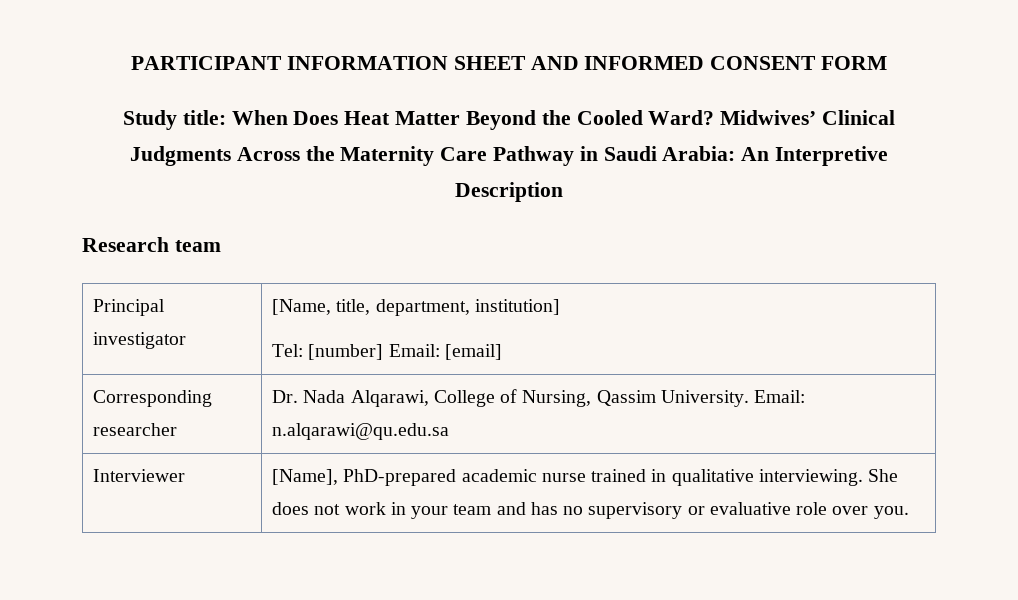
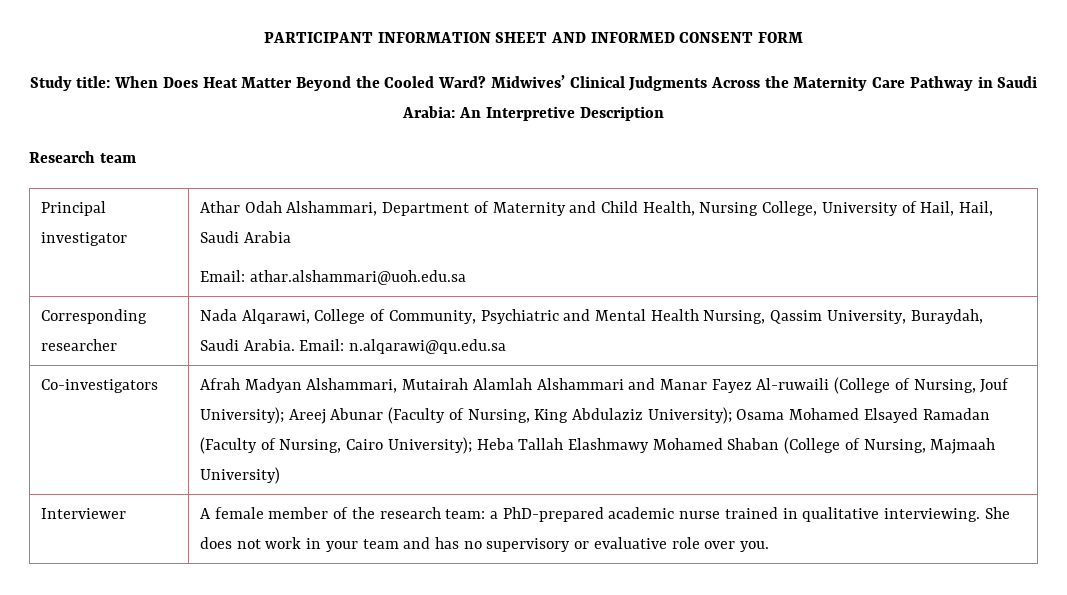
- Principal investigator | [Name, title, department, institution]
- Tel: [number] Email: [email]
+ Principal investigator | Athar Odah Alshammari, Department of Maternity and Child Health, Nursing College, University of Hail, Hail, Saudi Arabia
+ Email: athar.alshammari@uoh.edu.sa
- Corresponding researcher | Dr. Nada Alqarawi, College of Nursing, Qassim University. Email: n.alqarawi@qu.edu.sa
- Interviewer | [Name], PhD-prepared academic nurse trained in qualitative interviewing. She does not work in your team and has no supervisory or evaluative role over you.
+ Corresponding researcher | Nada Alqarawi, College of Community, Psychiatric and Mental Health Nursing, Qassim University, Buraydah, Saudi Arabia. Email: n.alqarawi@qu.edu.sa
+ Co-investigators | Afrah Madyan Alshammari, Mutairah Alamlah Alshammari and Manar Fayez Al-ruwaili (College of Nursing, Jouf University); Areej Abunar (Faculty of Nursing, King Abdulaziz University); Osama Mohamed Elsayed Ramadan (Faculty of Nursing, Cairo University); Heba Tallah Elashmawy Mohamed Shaban (College of Nursing, Majmaah University)
+ Interviewer | A female member of the research team: a PhD-prepared academic nurse trained in qualitative interviewing. She does not work in your team and has no supervisory or evaluative role over you.

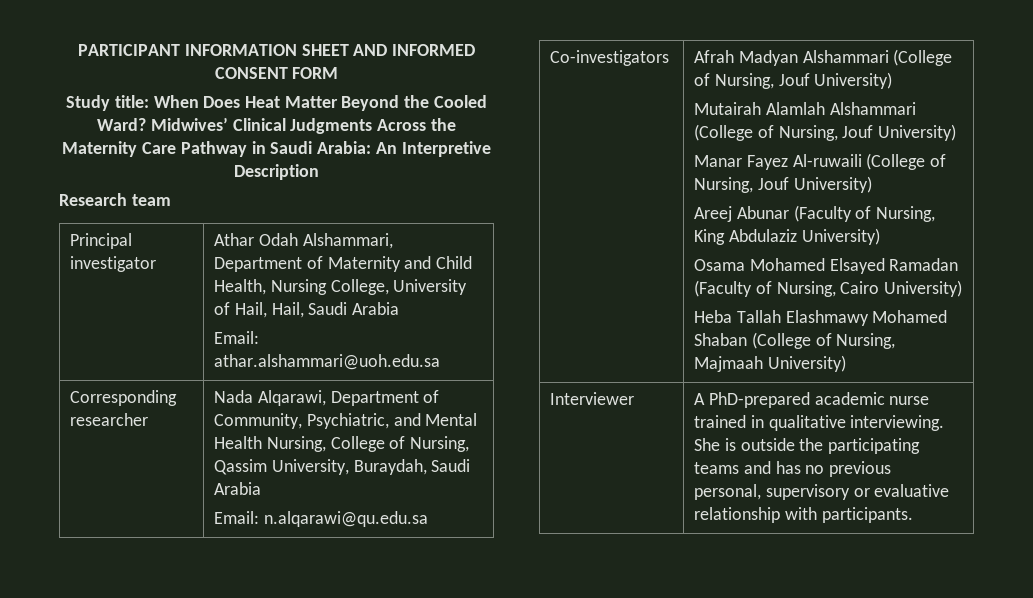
- Corresponding researcher | Nada Alqarawi, College of Community, Psychiatric and Mental Health Nursing, Qassim University, Buraydah, Saudi Arabia. Email: n.alqarawi@qu.edu.sa
+ Corresponding researcher | Nada Alqarawi, Department of Community, Psychiatric, and Mental Health Nursing, College of Nursing, Qassim University, Buraydah, Saudi Arabia
+ Email: n.alqarawi@qu.edu.sa
- Afrah Madyan Alshammari, Mutairah Alamlah Alshammari and Manar Fayez Al-ruwaili (College of Nursing, Jouf University); Areej Abunar (Faculty of Nursing, King Abdulaziz University); Osama Mohamed Elsayed Ramadan (Faculty of Nursing, Cairo University); Heba Tallah Elashmawy Mohamed Shaban (College of Nursing, Majmaah University)
+ Afrah Madyan Alshammari (College of Nursing, Jouf University)
+ Mutairah Alamlah Alshammari (College of Nursing, Jouf University)
+ Manar Fayez Al-ruwaili (College of Nursing, Jouf University)
+ Areej Abunar (Faculty of Nursing, King Abdulaziz University)
+ Osama Mohamed Elsayed Ramadan (Faculty of Nursing, Cairo University)
+ Heba Tallah Elashmawy Mohamed Shaban (College of Nursing, Majmaah University)
- Interviewer | A female member of the research team: a PhD-prepared academic nurse trained in qualitative interviewing. She does not work in your team and has no supervisory or evaluative role over you.
+ Interviewer | A PhD-prepared academic nurse trained in qualitative interviewing. She is outside the participating teams and has no previous personal, supervisory or evaluative relationship with participants.

